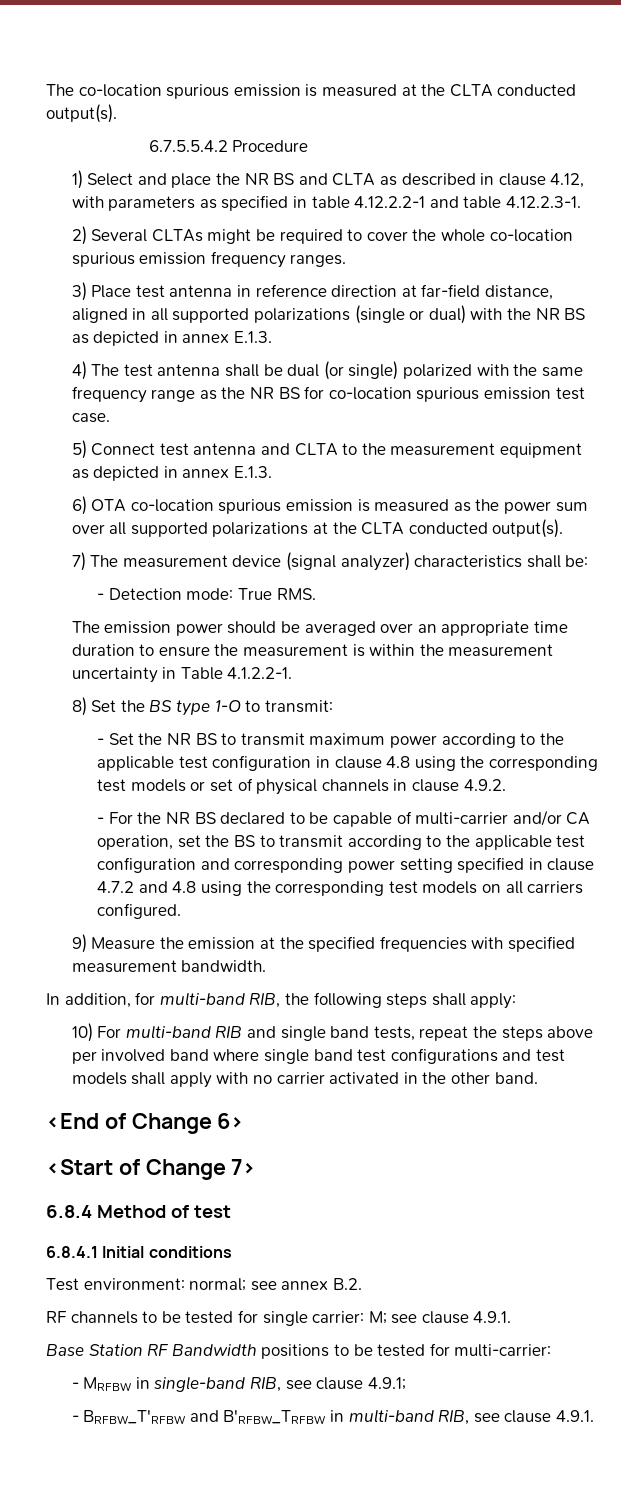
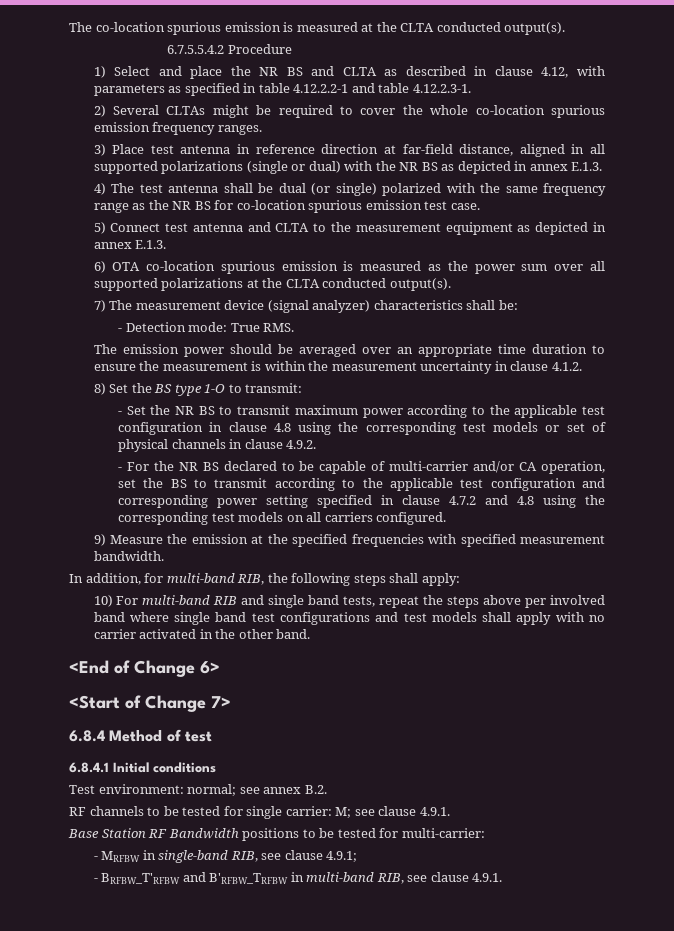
- The emission power should be averaged over an appropriate time duration to ensure the measurement is within the measurement uncertainty in Table 4.1.2.2-1.
+ The emission power should be averaged over an appropriate time duration to ensure the measurement is within the measurement uncertainty in clause 4.1.2.

